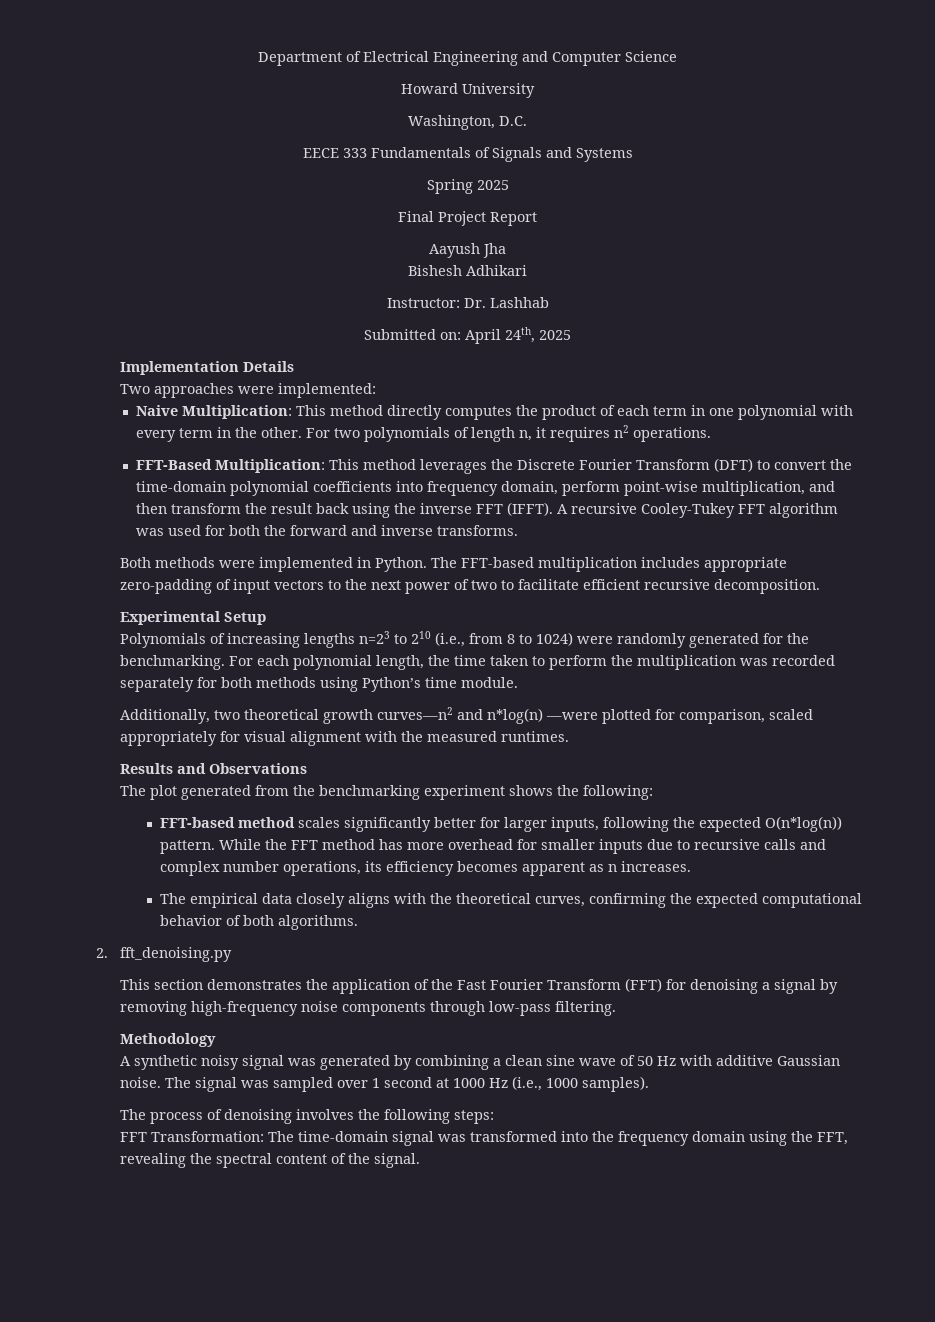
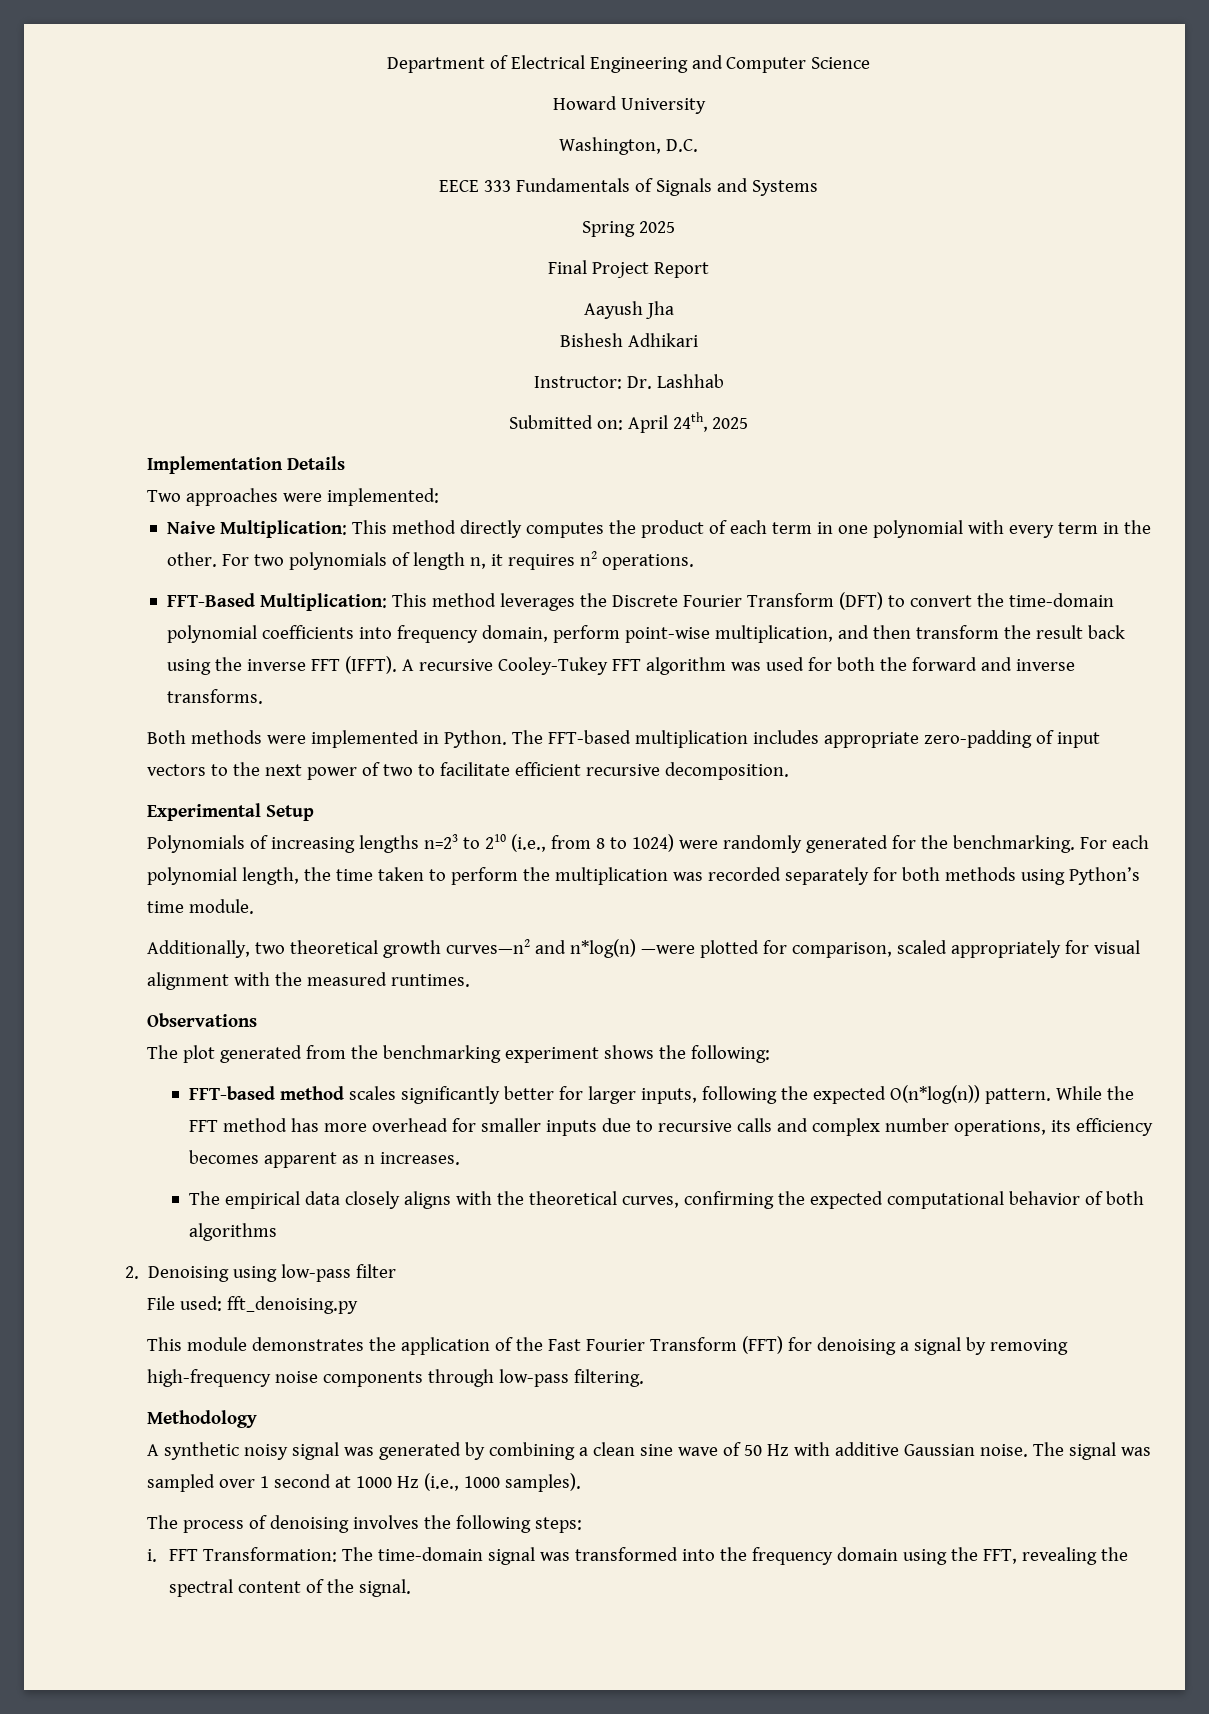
- Results and Observations
+ Observations
- The empirical data closely aligns with the theoretical curves, confirming the expected computational behavior of both algorithms.
+ The empirical data closely aligns with the theoretical curves, confirming the expected computational behavior of both algorithms
- 2. fft_denoising.py
+ 2. Denoising using low-pass filter
+ File used: fft_denoising.py
- This section demonstrates the application of the Fast Fourier Transform (FFT) for denoising a signal by removing high-frequency noise components through low-pass filtering.
+ This module demonstrates the application of the Fast Fourier Transform (FFT) for denoising a signal by removing high-frequency noise components through low-pass filtering.
+ i.

